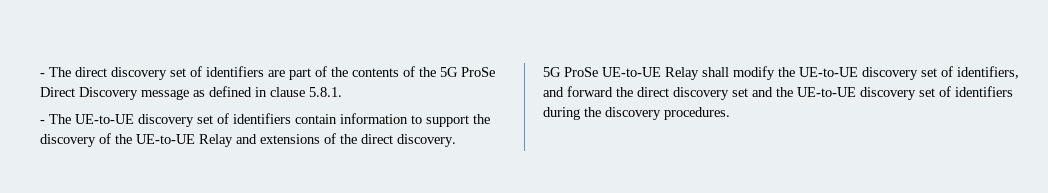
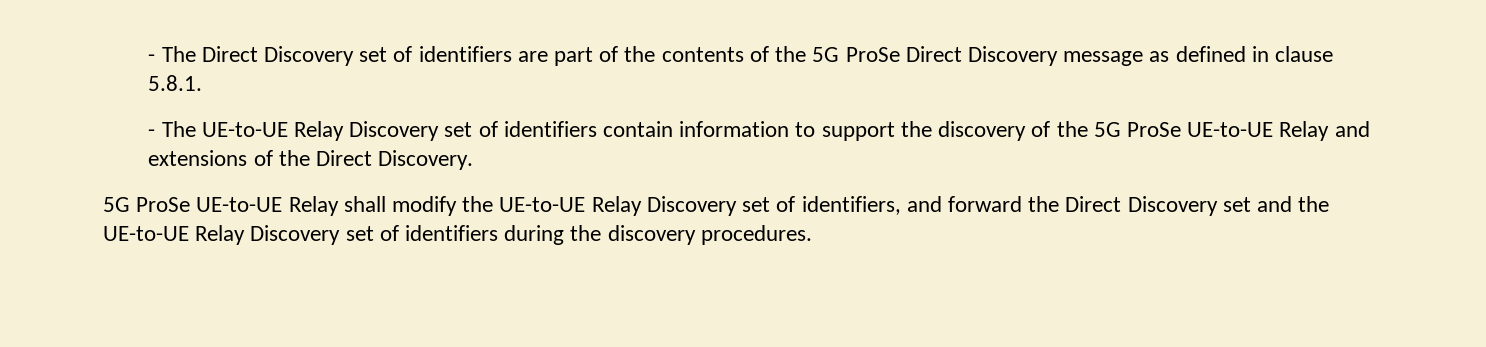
- - The direct discovery set of identifiers are part of the contents of the 5G ProSe Direct Discovery message as defined in clause 5.8.1.
+ - The Direct Discovery set of identifiers are part of the contents of the 5G ProSe Direct Discovery message as defined in clause 5.8.1.
- - The UE-to-UE discovery set of identifiers contain information to support the discovery of the UE-to-UE Relay and extensions of the direct discovery.
+ - The UE-to-UE Relay Discovery set of identifiers contain information to support the discovery of the 5G ProSe UE-to-UE Relay and extensions of the Direct Discovery.
- 5G ProSe UE-to-UE Relay shall modify the UE-to-UE discovery set of identifiers, and forward the direct discovery set and the UE-to-UE discovery set of identifiers during the discovery procedures.
+ 5G ProSe UE-to-UE Relay shall modify the UE-to-UE Relay Discovery set of identifiers, and forward the Direct Discovery set and the UE-to-UE Relay Discovery set of identifiers during the discovery procedures.

